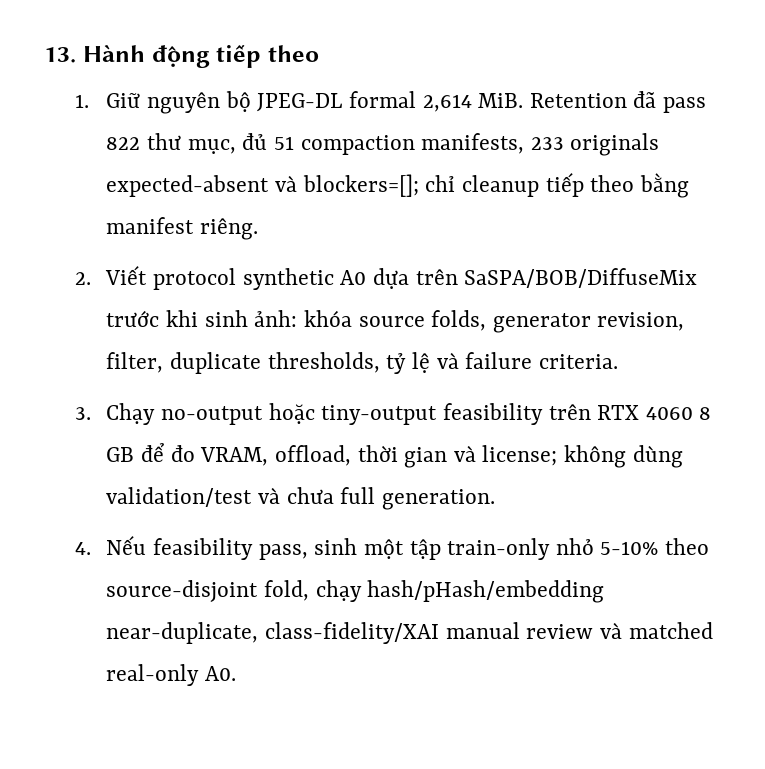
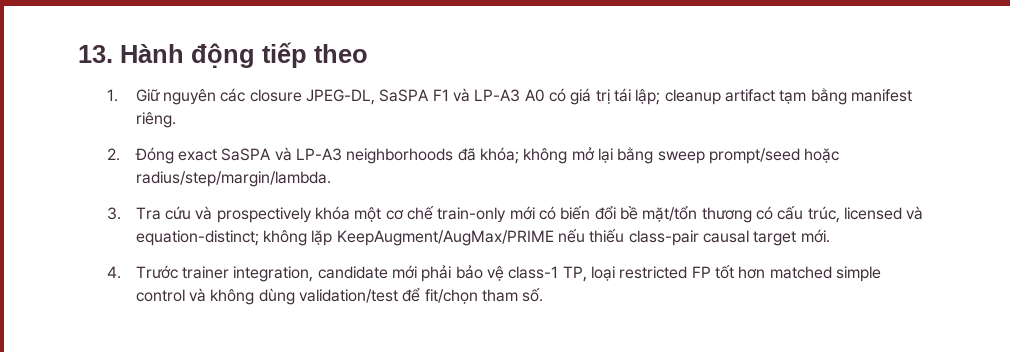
- 1. Giữ nguyên bộ JPEG-DL formal 2,614 MiB. Retention đã pass 822 thư mục, đủ 51 compaction manifests, 233 originals expected-absent và blockers=[]; chỉ cleanup tiếp theo bằng manifest riêng.
- 2. Viết protocol synthetic A0 dựa trên SaSPA/BOB/DiffuseMix trước khi sinh ảnh: khóa source folds, generator revision, filter, duplicate thresholds, tỷ lệ và failure criteria.
- 3. Chạy no-output hoặc tiny-output feasibility trên RTX 4060 8 GB để đo VRAM, offload, thời gian và license; không dùng validation/test và chưa full generation.
- 4. Nếu feasibility pass, sinh một tập train-only nhỏ 5-10% theo source-disjoint fold, chạy hash/pHash/embedding near-duplicate, class-fidelity/XAI manual review và matched real-only A0.
+ 1. Giữ nguyên các closure JPEG-DL, SaSPA F1 và LP-A3 A0 có giá trị tái lập; cleanup artifact tạm bằng manifest riêng.
+ 2. Đóng exact SaSPA và LP-A3 neighborhoods đã khóa; không mở lại bằng sweep prompt/seed hoặc radius/step/margin/lambda.
+ 3. Tra cứu và prospectively khóa một cơ chế train-only mới có biến đổi bề mặt/tổn thương có cấu trúc, licensed và equation-distinct; không lặp KeepAugment/AugMax/PRIME nếu thiếu class-pair causal target mới.
+ 4. Trước trainer integration, candidate mới phải bảo vệ class-1 TP, loại restricted FP tốt hơn matched simple control và không dùng validation/test để fit/chọn tham số.

